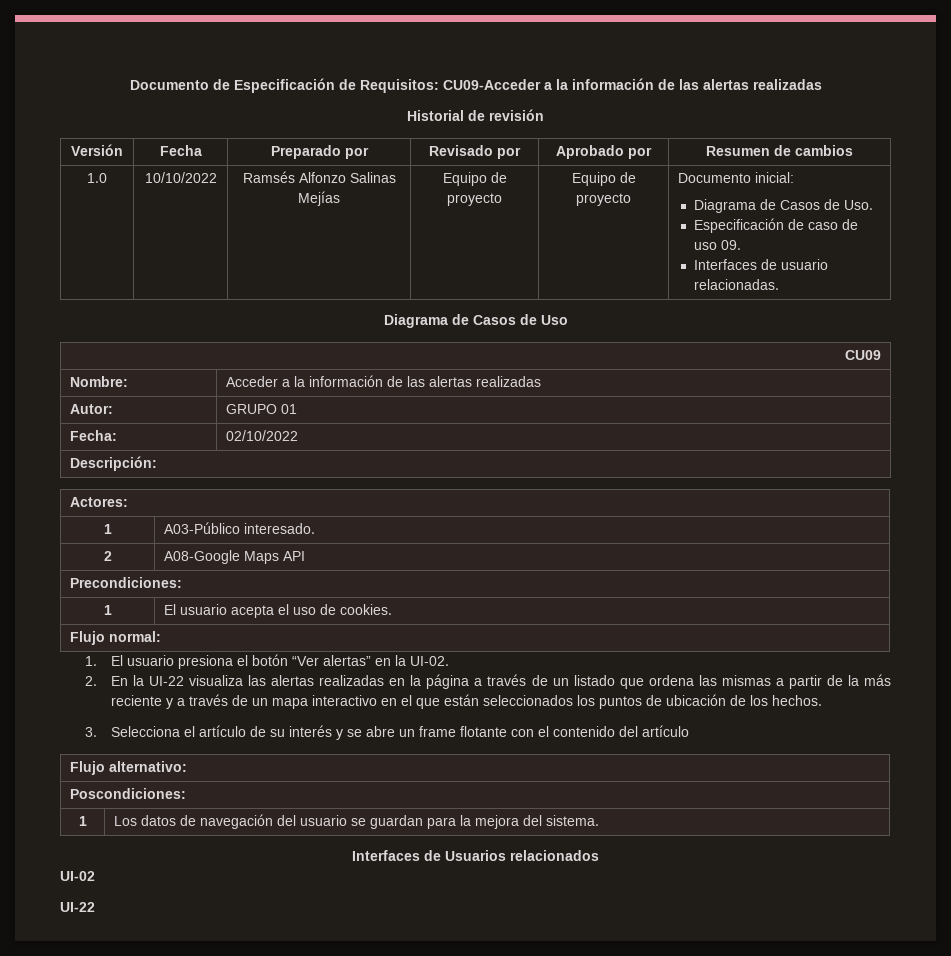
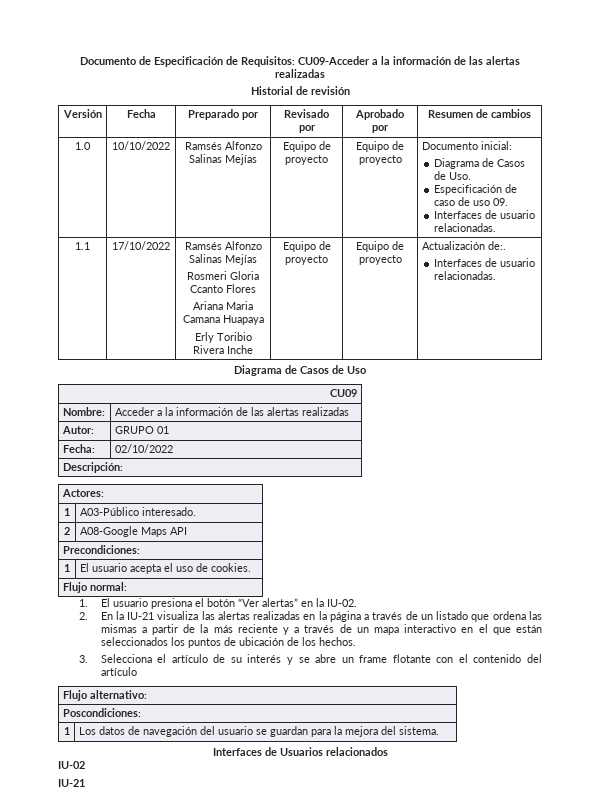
+ 1.1 | 17/10/2022 | Ramsés Alfonzo Salinas Mejías
+ Rosmeri Gloria Ccanto Flores
+ Ariana Maria Camana Huapaya
+ Erly Toribio Rivera Inche | Equipo de proyecto | Equipo de proyecto | Actualización de:.
+ Interfaces de usuario relacionadas.
- 1. El usuario presiona el botón “Ver alertas” en la UI-02.
+ 1. El usuario presiona el botón “Ver alertas” en la IU-02.
- 2. En la UI-22 visualiza las alertas realizadas en la página a través de un listado que ordena las mismas a partir de la más reciente y a través de un mapa interactivo en el que están seleccionados los puntos de ubicación de los hechos.
+ 2. En la IU-21 visualiza las alertas realizadas en la página a través de un listado que ordena las mismas a partir de la más reciente y a través de un mapa interactivo en el que están seleccionados los puntos de ubicación de los hechos.
- UI-02
- UI-22
+ IU-02
+ IU-21

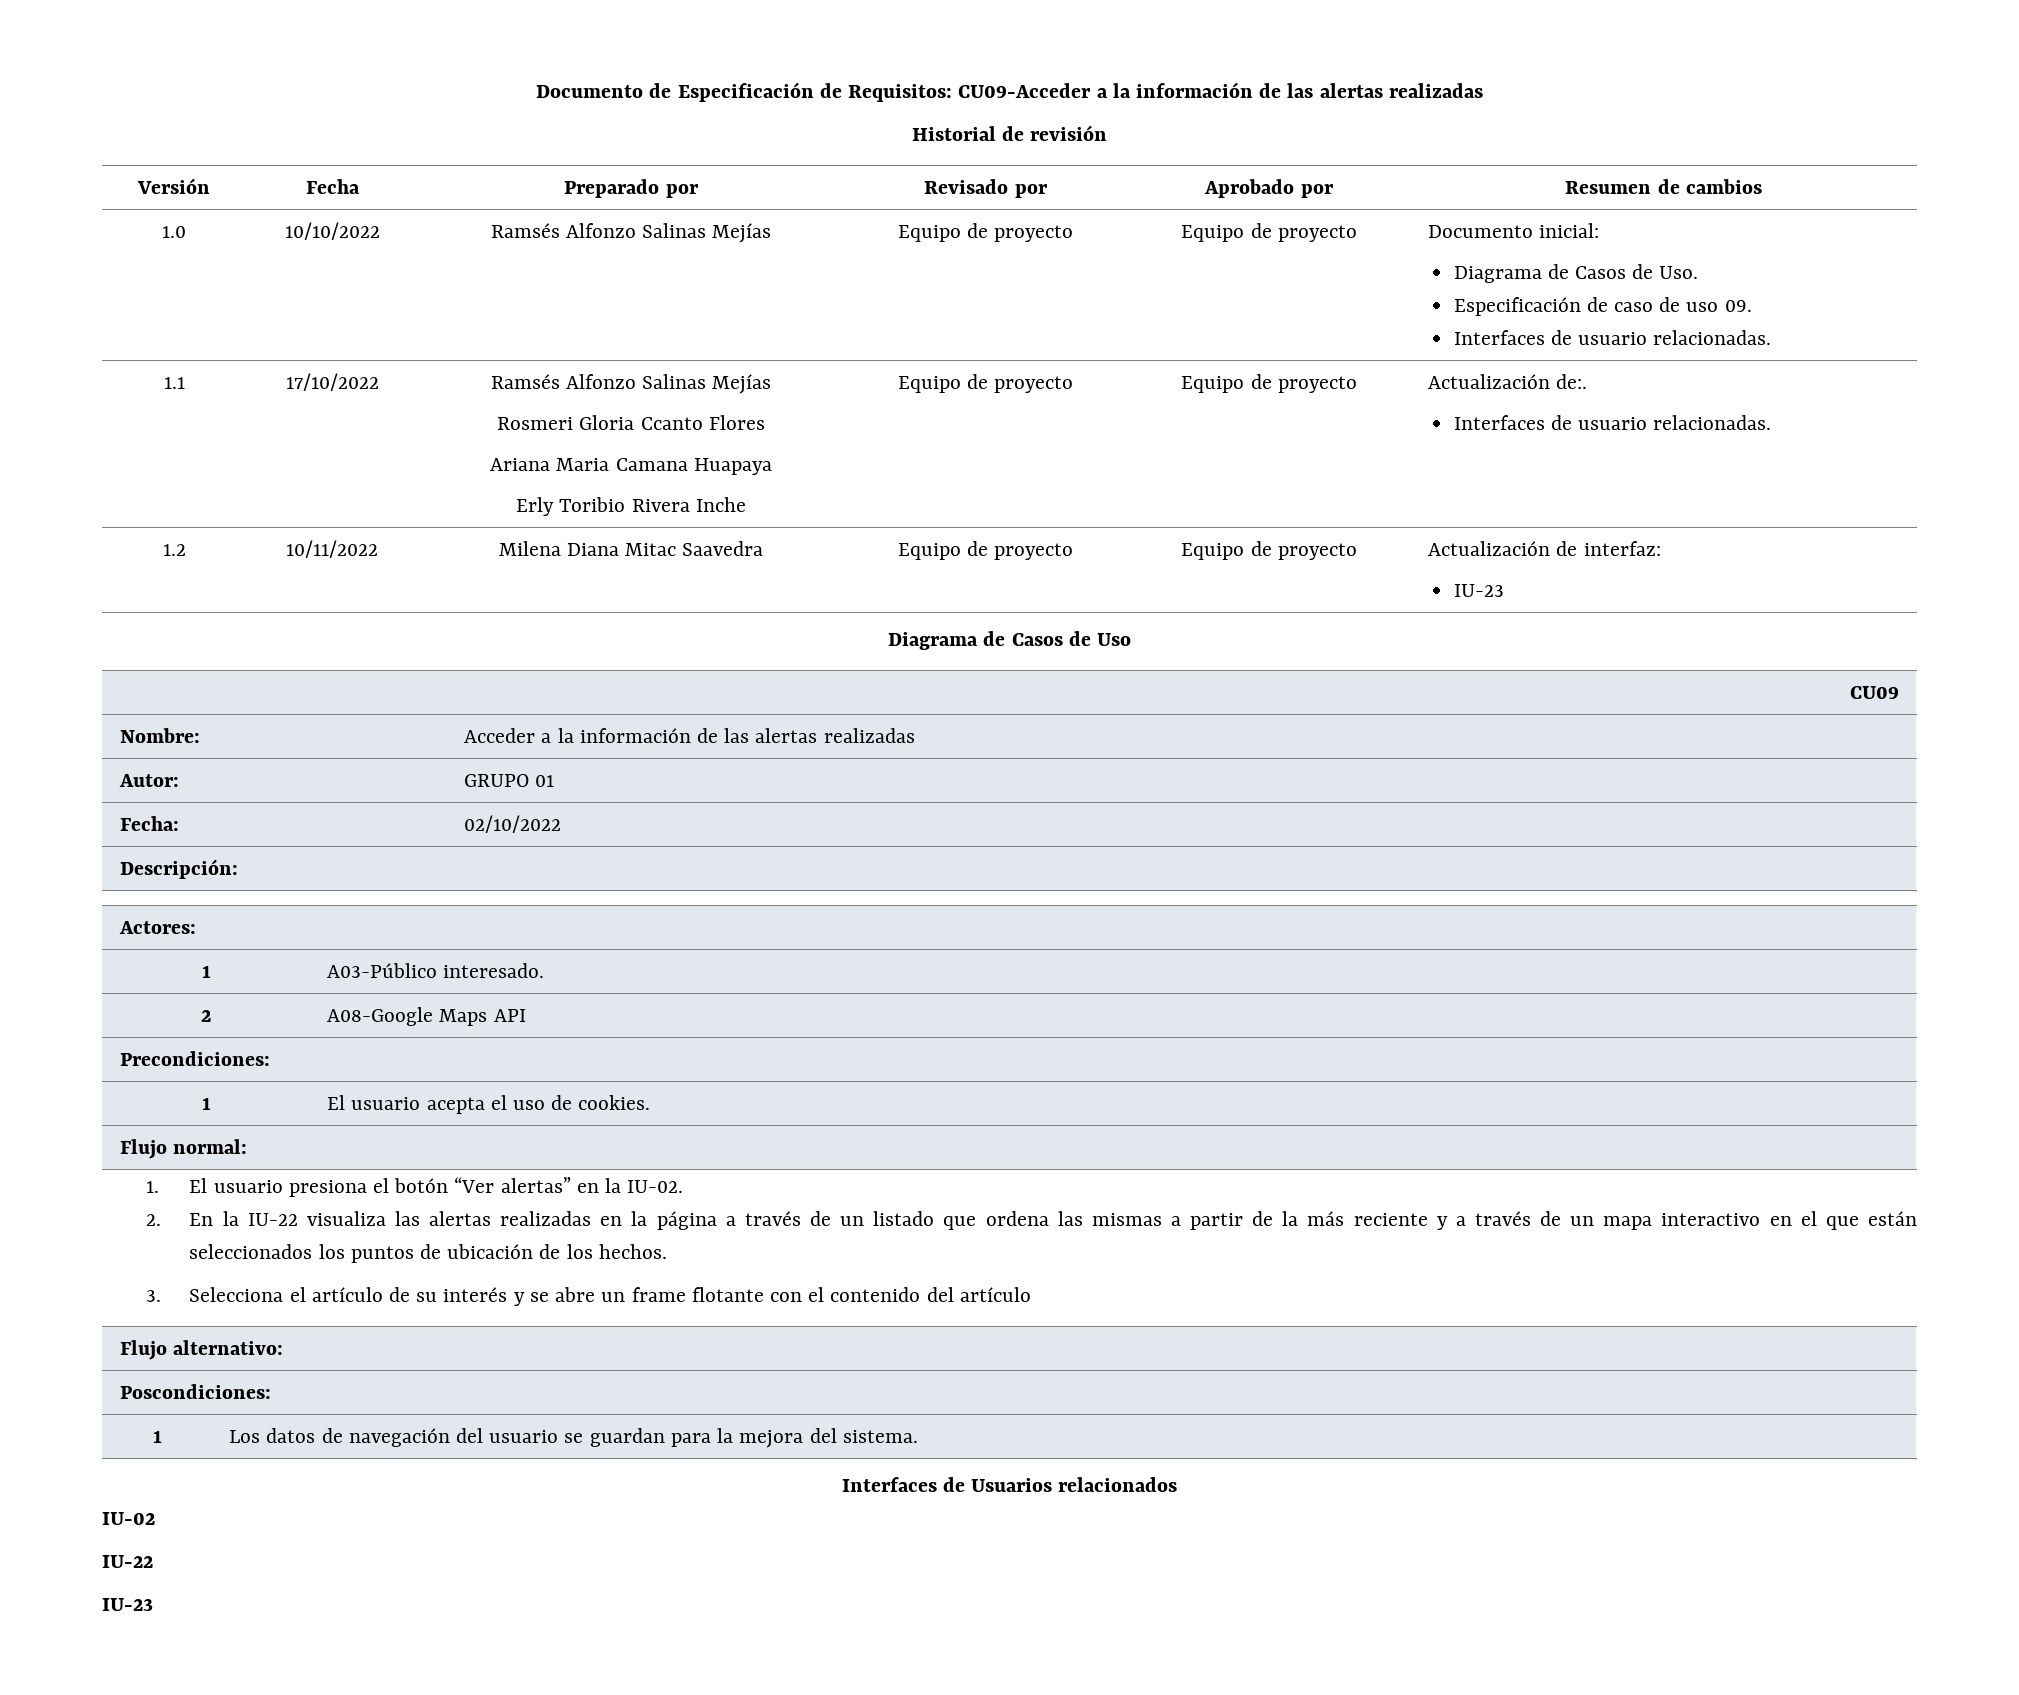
+ 1.2 | 10/11/2022 | Milena Diana Mitac Saavedra | Equipo de proyecto | Equipo de proyecto | Actualización de interfaz:
+ IU-23
- 2. En la IU-21 visualiza las alertas realizadas en la página a través de un listado que ordena las mismas a partir de la más reciente y a través de un mapa interactivo en el que están seleccionados los puntos de ubicación de los hechos.
+ 2. En la IU-22 visualiza las alertas realizadas en la página a través de un listado que ordena las mismas a partir de la más reciente y a través de un mapa interactivo en el que están seleccionados los puntos de ubicación de los hechos.
  IU-02
- IU-21
+ IU-22
+ IU-23

